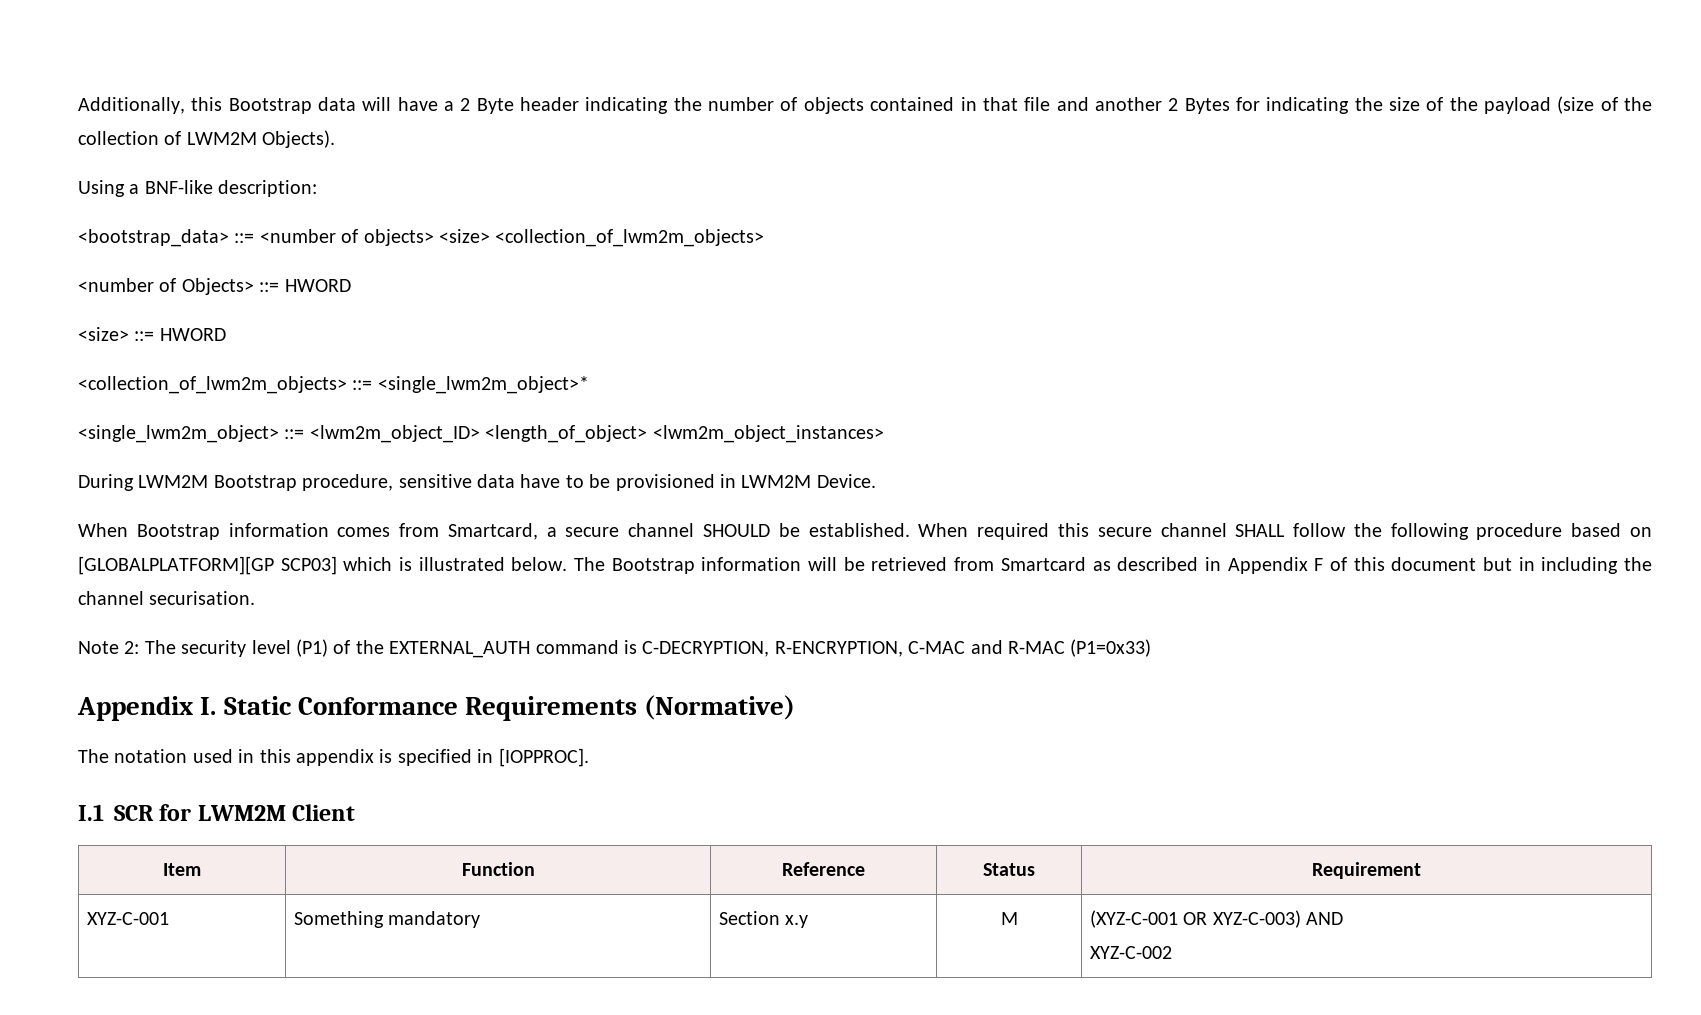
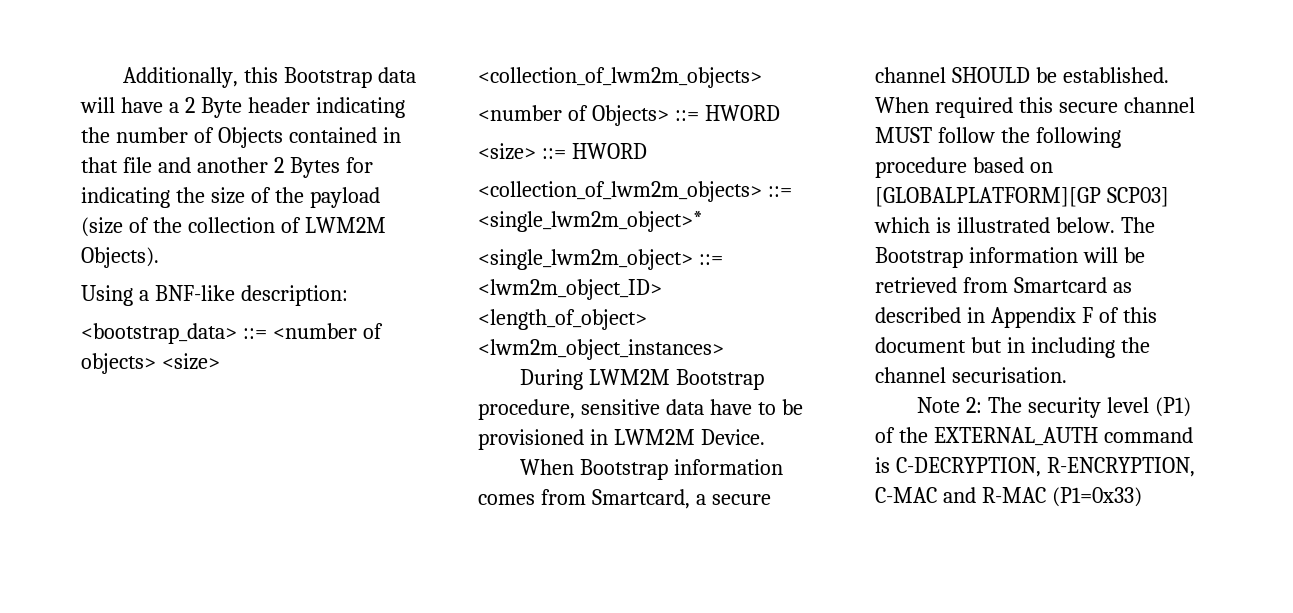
- Additionally, this Bootstrap data will have a 2 Byte header indicating the number of objects contained in that file and another 2 Bytes for indicating the size of the payload (size of the collection of LWM2M Objects).
+ Additionally, this Bootstrap data will have a 2 Byte header indicating the number of Objects contained in that file and another 2 Bytes for indicating the size of the payload (size of the collection of LWM2M Objects).
- When required this secure channel SHALL follow the following procedure based on [GLOBALPLATFORM][GP SCP03] which is illustrated below.
+ When required this secure channel MUST follow the following procedure based on [GLOBALPLATFORM][GP SCP03] which is illustrated below.
- Appendix I. Static Conformance Requirements (Normative)
- The notation used in this appendix is specified in [IOPPROC].
- I.1 SCR for LWM2M Client
- Item | Function | Reference | Status | Requirement
- XYZ-C-001 | Something mandatory | Section x.y | M | (XYZ-C-001 OR XYZ-C-003) AND
- XYZ-C-002

